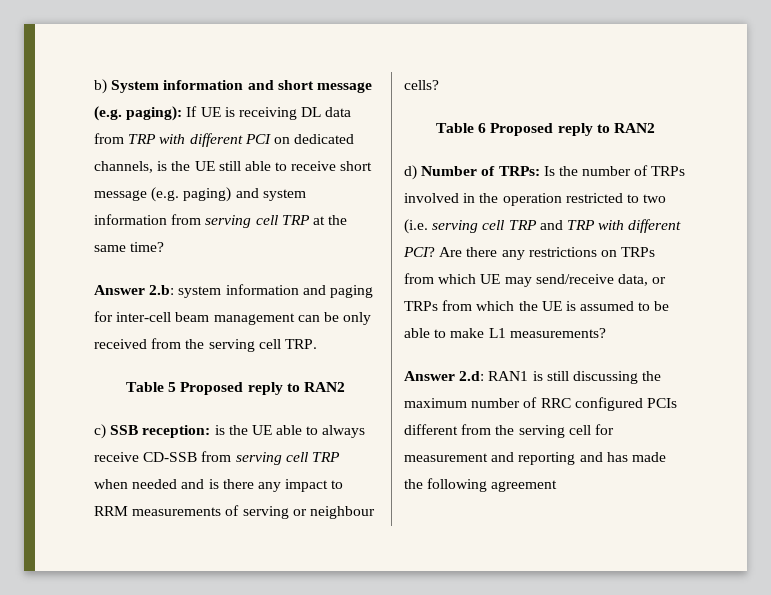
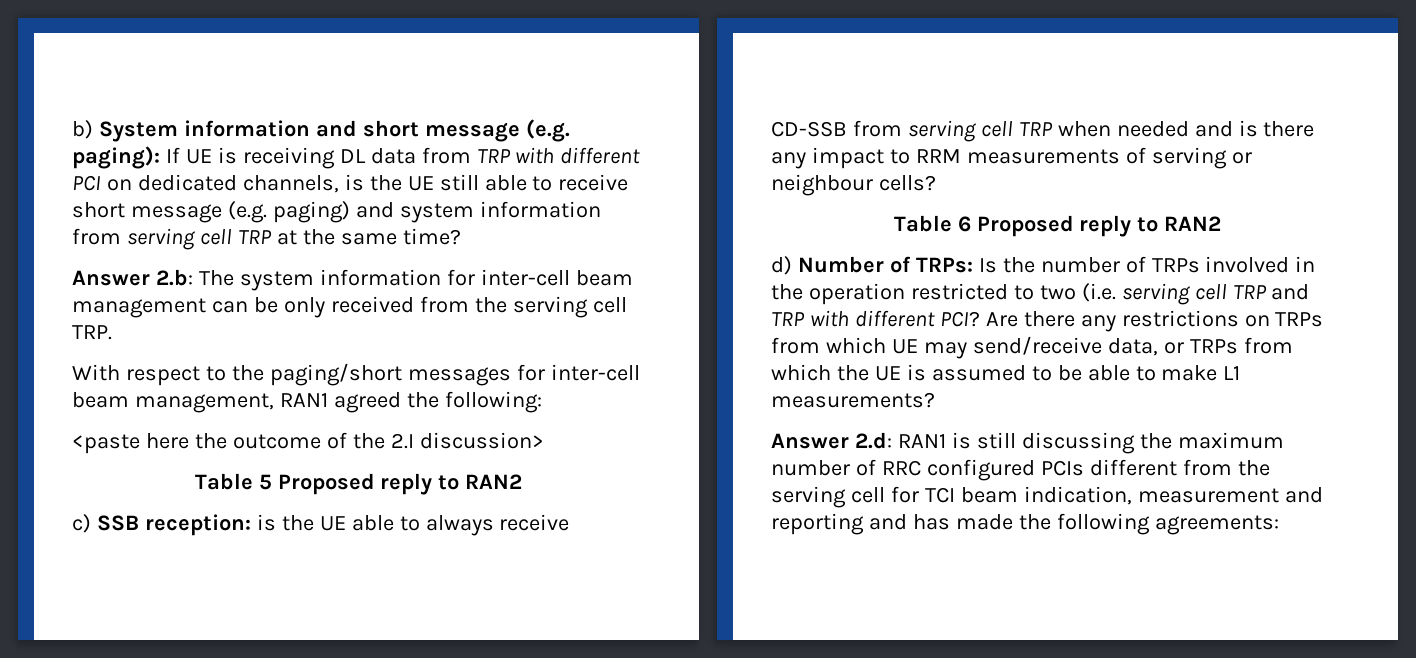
- Answer 2.b: system information and paging for inter-cell beam management can be only received from the serving cell TRP.
+ Answer 2.b: The system information for inter-cell beam management can be only received from the serving cell TRP.
+ With respect to the paging/short messages for inter-cell beam management, RAN1 agreed the following:
+ <paste here the outcome of the 2.I discussion>
- Answer 2.d: RAN1 is still discussing the maximum number of RRC configured PCIs different from the serving cell for measurement and reporting and has made the following agreement
+ Answer 2.d: RAN1 is still discussing the maximum number of RRC configured PCIs different from the serving cell for TCI beam indication, measurement and reporting and has made the following agreements:

